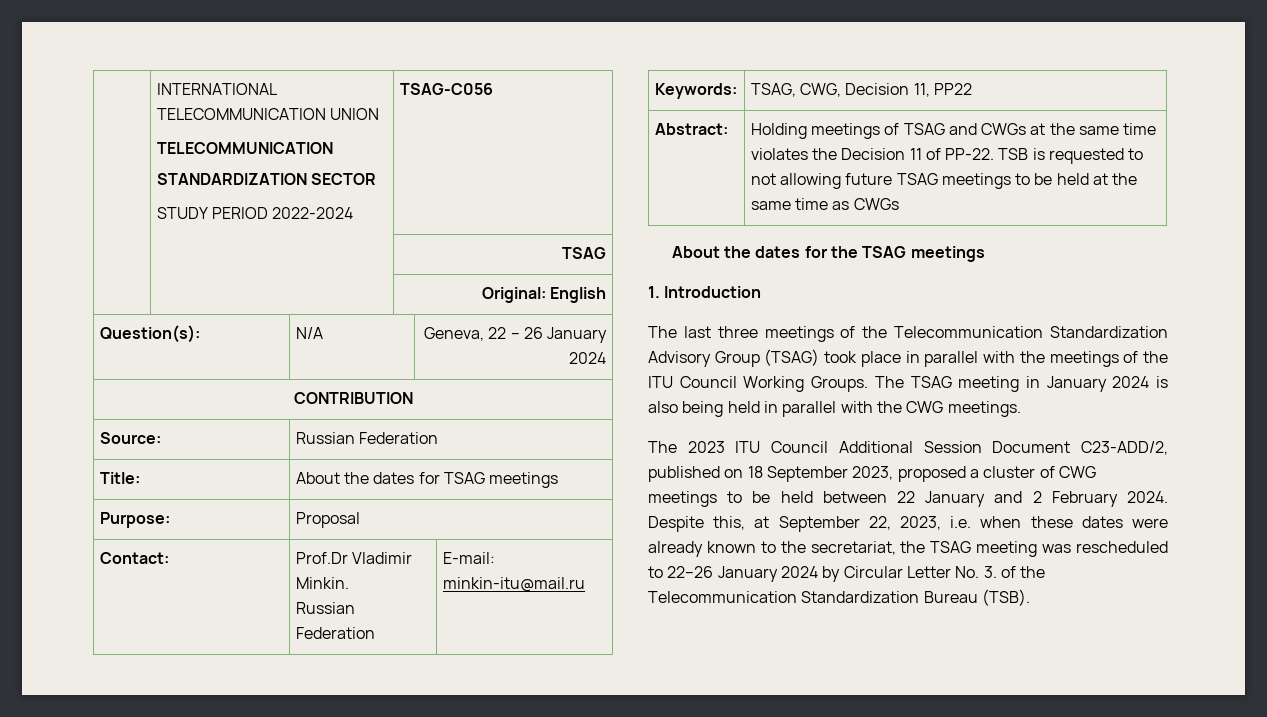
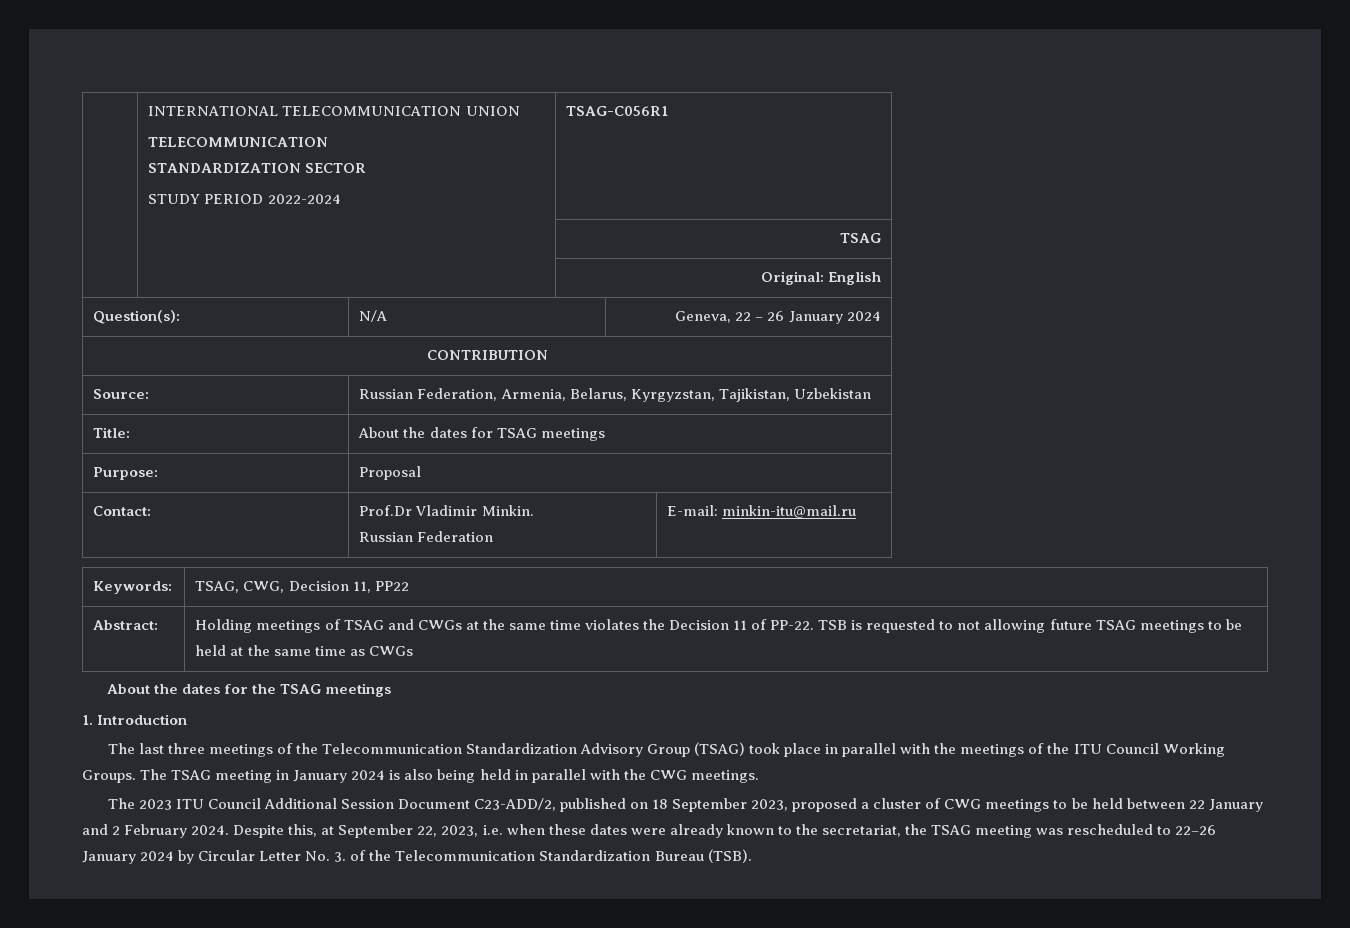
  | INTERNATIONAL TELECOMMUNICATION UNION
  TELECOMMUNICATION
  STANDARDIZATION SECTOR
- STUDY PERIOD 2022-2024 | TSAG-C056
+ STUDY PERIOD 2022-2024 | TSAG-C056R1
- Source: | Russian Federation
+ Source: | Russian Federation, Armenia, Belarus, Kyrgyzstan, Tajikistan, Uzbekistan

